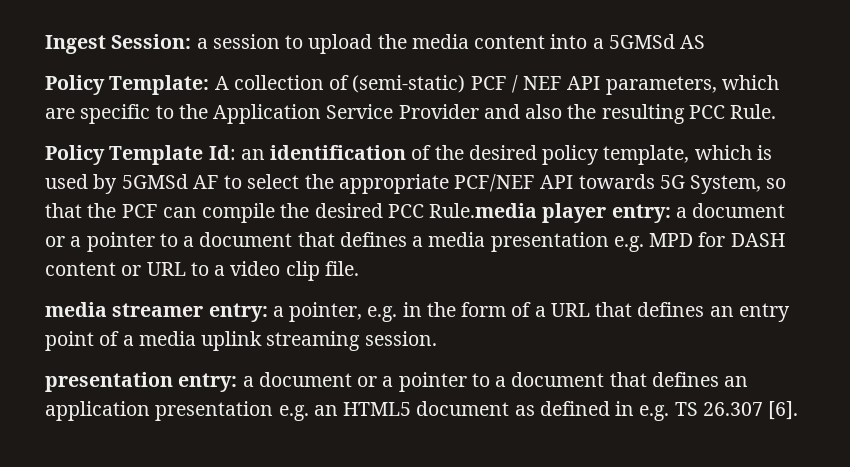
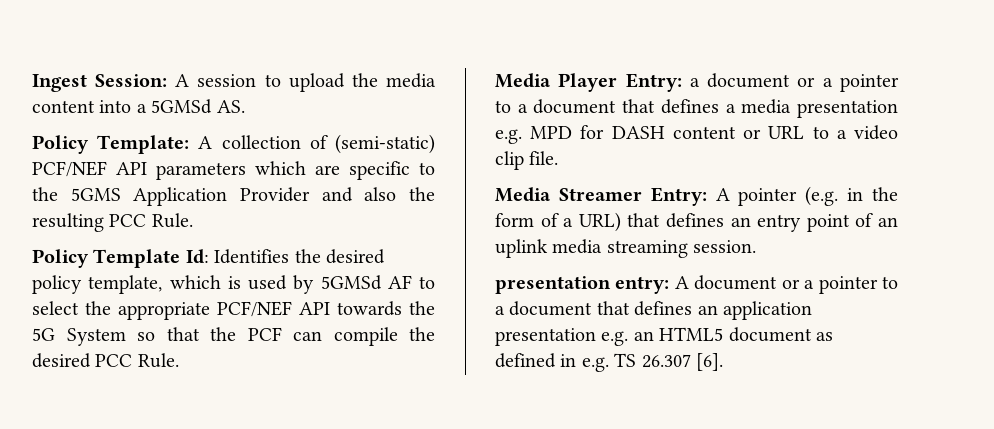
- Ingest Session: a session to upload the media content into a 5GMSd AS
+ Ingest Session: A session to upload the media content into a 5GMSd AS.
- Policy Template: A collection of (semi-static) PCF / NEF API parameters, which are specific to the Application Service Provider and also the resulting PCC Rule.
+ Policy Template: A collection of (semi-static) PCF/NEF API parameters which are specific to the 5GMS Application Provider and also the resulting PCC Rule.
- Policy Template Id: an identification of the desired policy template, which is used by 5GMSd AF to select the appropriate PCF/NEF API towards 5G System, so that the PCF can compile the desired PCC Rule.media player entry: a document or a pointer to a document that defines a media presentation e.g. MPD for DASH content or URL to a video clip file.
+ Policy Template Id: Identifies the desired policy template, which is used by 5GMSd AF to select the appropriate PCF/NEF API towards the 5G System so that the PCF can compile the desired PCC Rule.
+ Media Player Entry: a document or a pointer to a document that defines a media presentation e.g. MPD for DASH content or URL to a video clip file.
- media streamer entry: a pointer, e.g. in the form of a URL that defines an entry point of a media uplink streaming session.
+ Media Streamer Entry: A pointer (e.g. in the form of a URL) that defines an entry point of an uplink media streaming session.
- presentation entry: a document or a pointer to a document that defines an application presentation e.g. an HTML5 document as defined in e.g. TS 26.307 [6].
+ presentation entry: A document or a pointer to a document that defines an application presentation e.g. an HTML5 document as defined in e.g. TS 26.307 [6].

